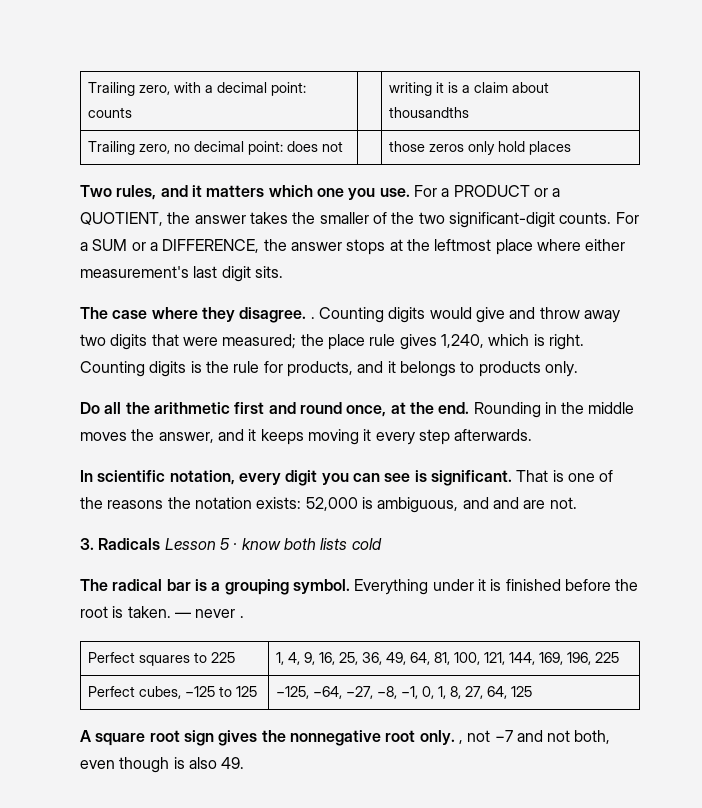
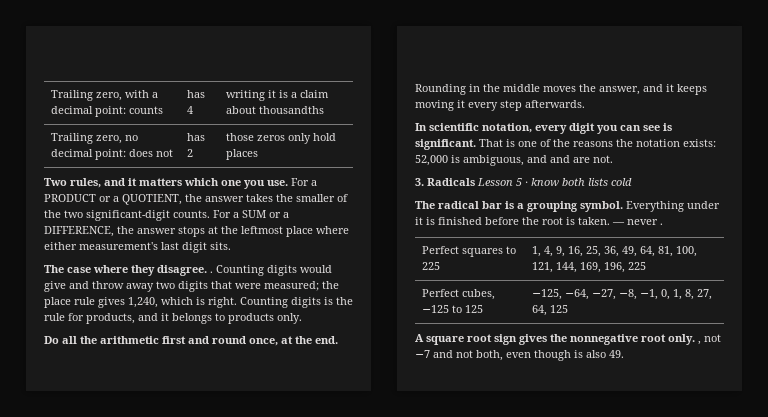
- Trailing zero, with a decimal point: counts | | writing it is a claim about thousandths
+ Trailing zero, with a decimal point: counts | has 4 | writing it is a claim about thousandths
- Trailing zero, no decimal point: does not | | those zeros only hold places
+ Trailing zero, no decimal point: does not | has 2 | those zeros only hold places

